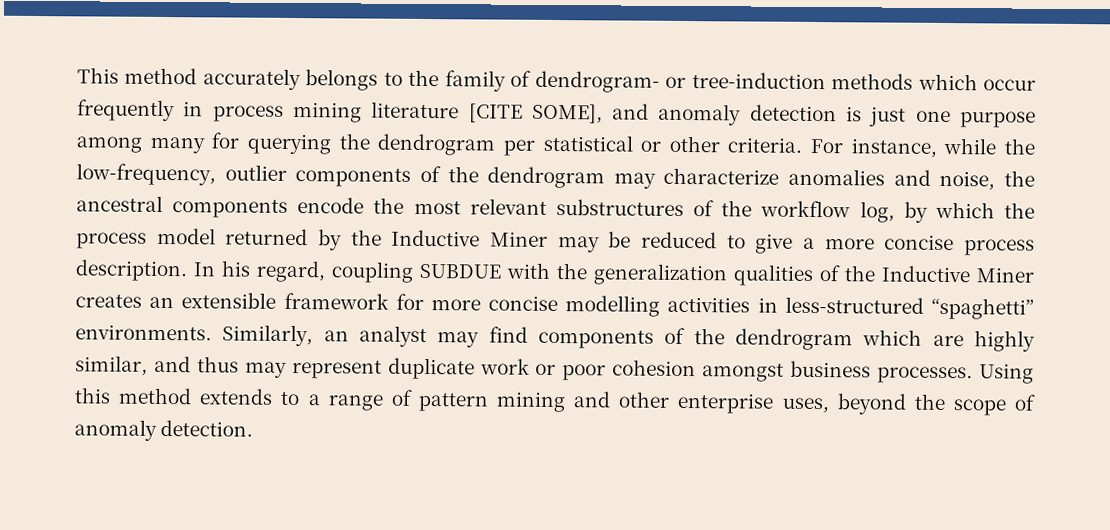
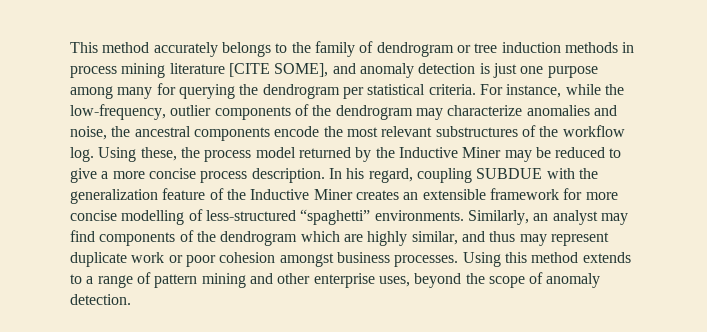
- This method accurately belongs to the family of dendrogram- or tree-induction methods which occur frequently in process mining literature [CITE SOME], and anomaly detection is just one purpose among many for querying the dendrogram per statistical or other criteria.
+ This method accurately belongs to the family of dendrogram or tree induction methods in process mining literature [CITE SOME], and anomaly detection is just one purpose among many for querying the dendrogram per statistical criteria.
- For instance, while the low-frequency, outlier components of the dendrogram may characterize anomalies and noise, the ancestral components encode the most relevant substructures of the workflow log, by which the process model returned by the Inductive Miner may be reduced to give a more concise process description.
+ For instance, while the low-frequency, outlier components of the dendrogram may characterize anomalies and noise, the ancestral components encode the most relevant substructures of the workflow log. Using these, the process model returned by the Inductive Miner may be reduced to give a more concise process description.
- In his regard, coupling SUBDUE with the generalization qualities of the Inductive Miner creates an extensible framework for more concise modelling activities in less-structured “spaghetti” environments.
+ In his regard, coupling SUBDUE with the generalization feature of the Inductive Miner creates an extensible framework for more concise modelling of less-structured “spaghetti” environments.

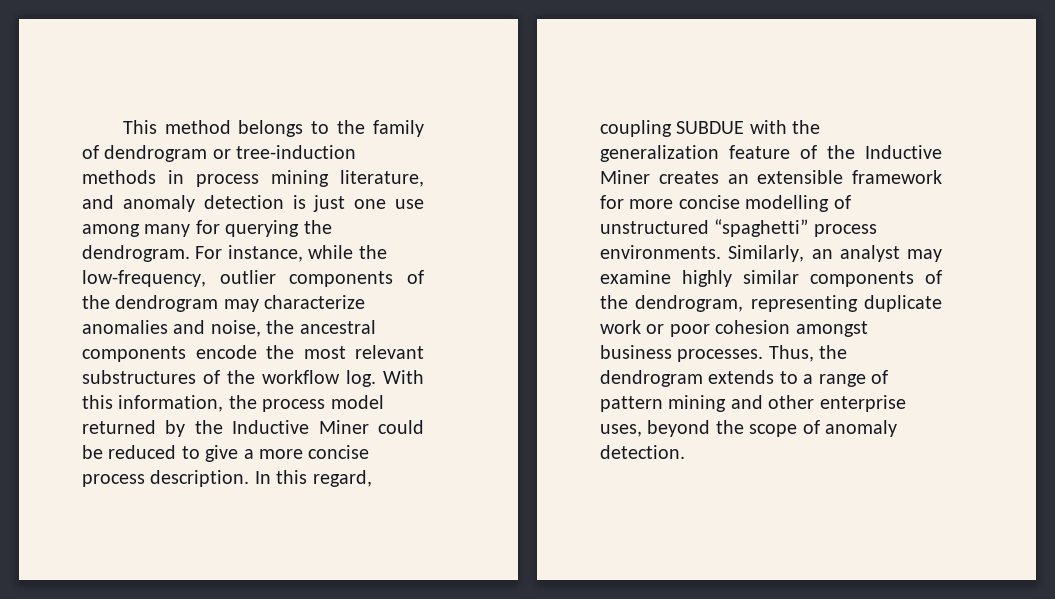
- This method accurately belongs to the family of dendrogram or tree induction methods in process mining literature [CITE SOME], and anomaly detection is just one purpose among many for querying the dendrogram per statistical criteria.
+ This method belongs to the family of dendrogram or tree-induction methods in process mining literature, and anomaly detection is just one use among many for querying the dendrogram.
- Using these, the process model returned by the Inductive Miner may be reduced to give a more concise process description.
+ With this information, the process model returned by the Inductive Miner could be reduced to give a more concise process description.
- In his regard, coupling SUBDUE with the generalization feature of the Inductive Miner creates an extensible framework for more concise modelling of less-structured “spaghetti” environments.
+ In this regard, coupling SUBDUE with the generalization feature of the Inductive Miner creates an extensible framework for more concise modelling of unstructured “spaghetti” process environments.
- Similarly, an analyst may find components of the dendrogram which are highly similar, and thus may represent duplicate work or poor cohesion amongst business processes.
+ Similarly, an analyst may examine highly similar components of the dendrogram, representing duplicate work or poor cohesion amongst business processes.
- Using this method extends to a range of pattern mining and other enterprise uses, beyond the scope of anomaly detection.
+ Thus, the dendrogram extends to a range of pattern mining and other enterprise uses, beyond the scope of anomaly detection.

